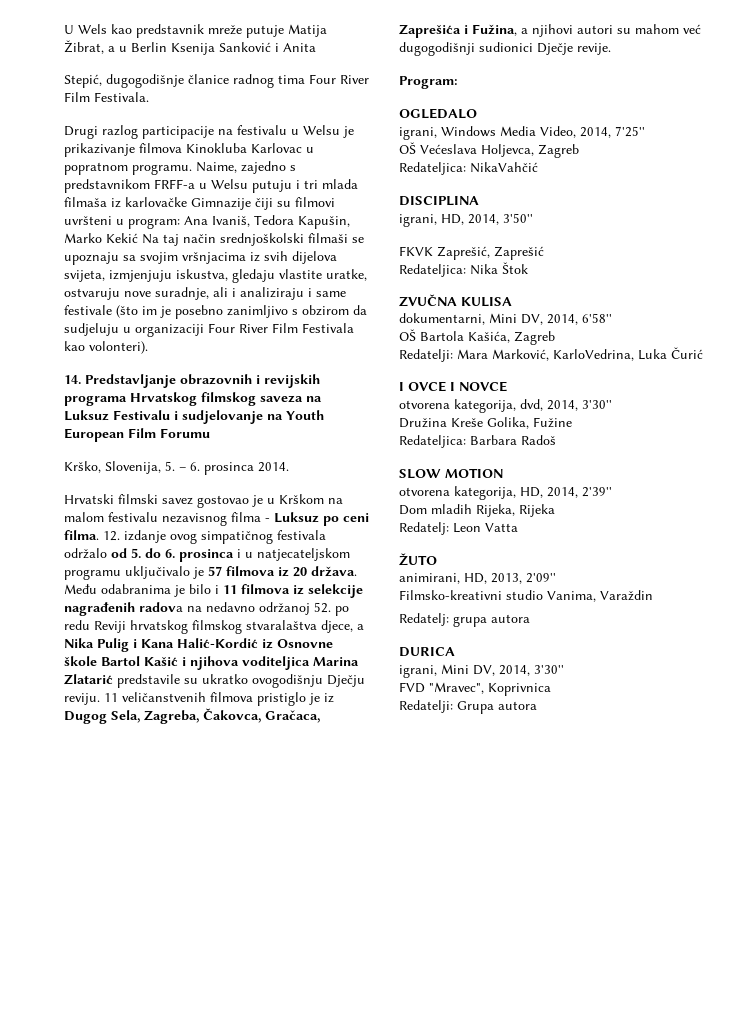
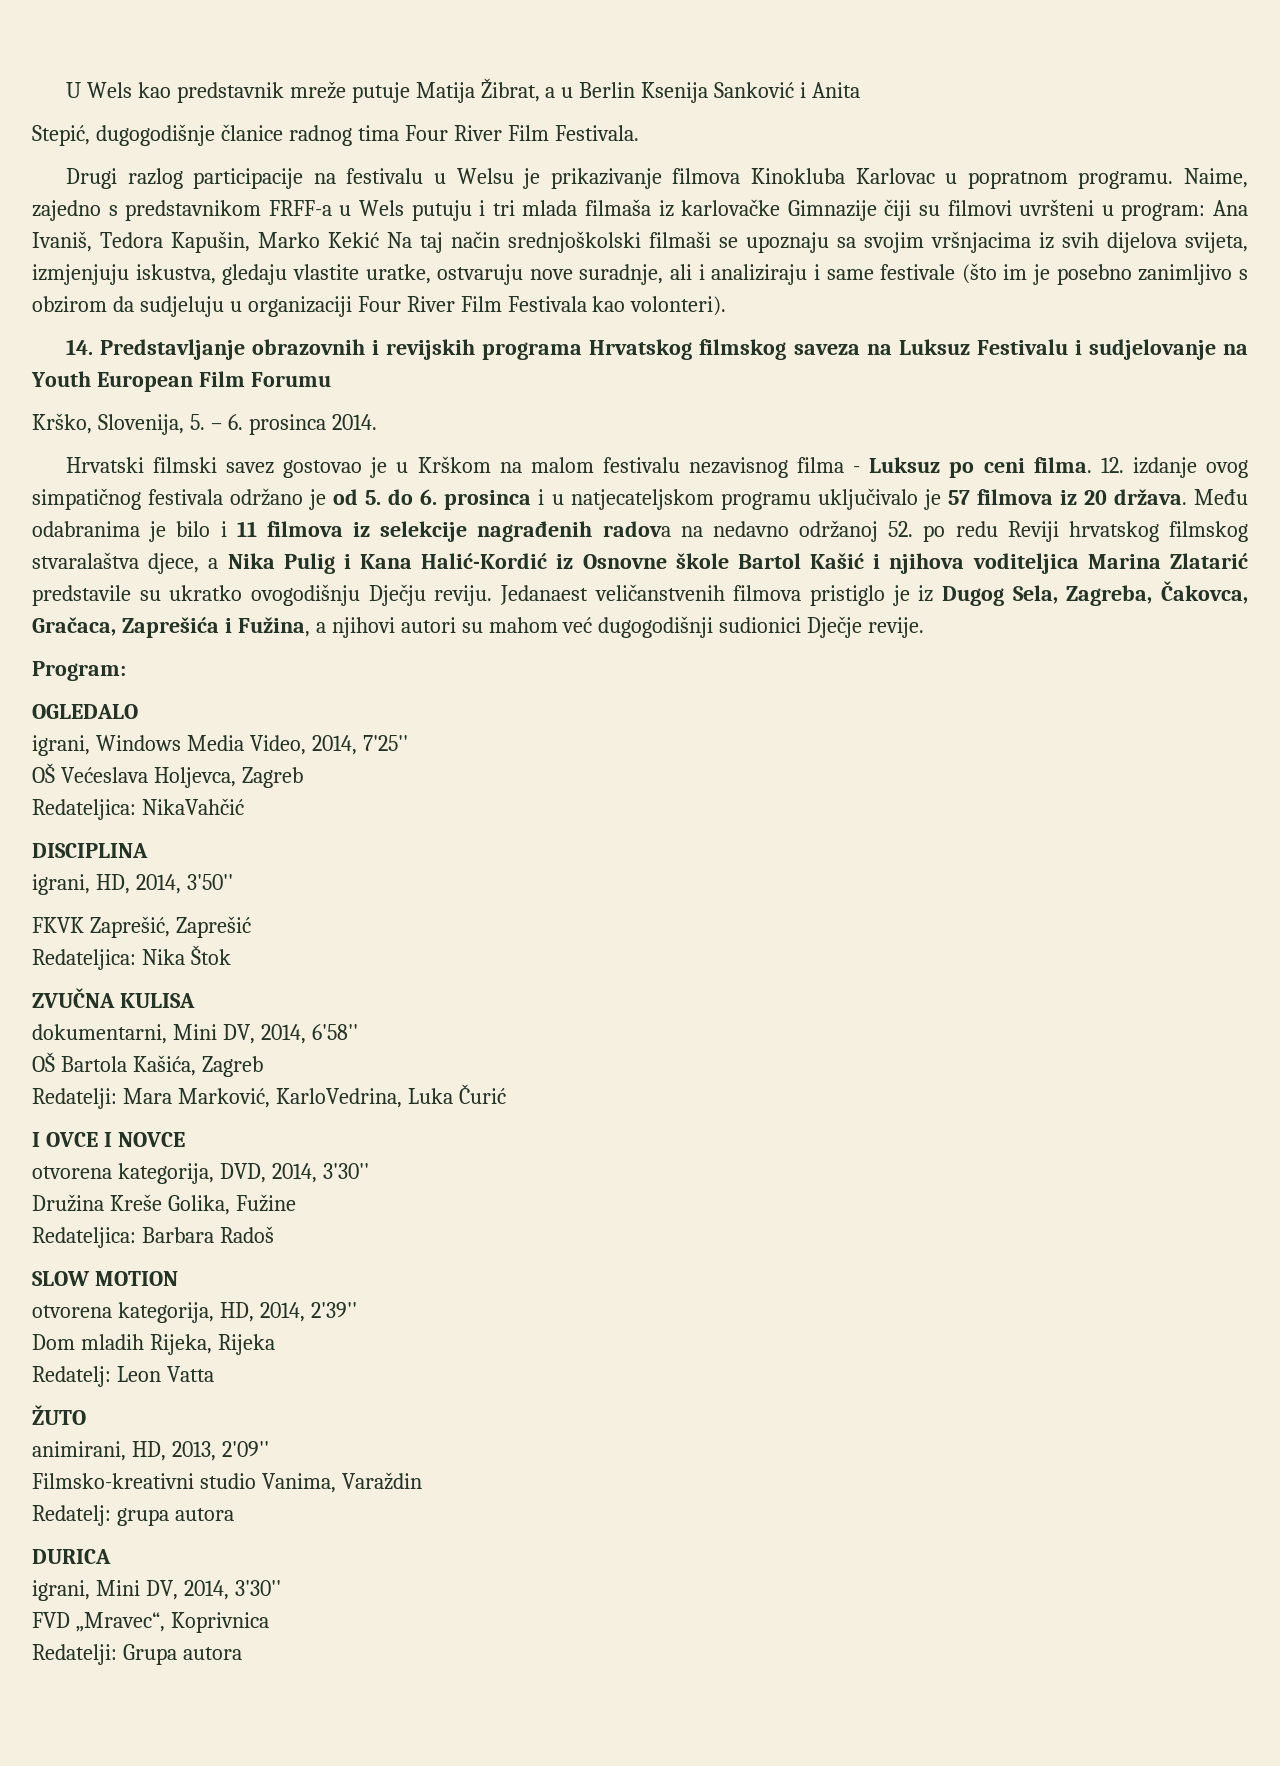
- Naime, zajedno s predstavnikom FRFF-a u Welsu putuju i tri mlada filmaša iz karlovačke Gimnazije čiji su filmovi uvršteni u program:
+ Naime, zajedno s predstavnikom FRFF-a u Wels putuju i tri mlada filmaša iz karlovačke Gimnazije čiji su filmovi uvršteni u program:
- 12. izdanje ovog simpatičnog festivala održalo od 5. do 6. prosinca i u natjecateljskom programu uključivalo je 57 filmova iz 20 država.
+ 12. izdanje ovog simpatičnog festivala održano je od 5. do 6. prosinca i u natjecateljskom programu uključivalo je 57 filmova iz 20 država.
- 11 veličanstvenih filmova pristiglo je iz Dugog Sela, Zagreba, Čakovca, Gračaca, Zaprešića i Fužina, a njihovi autori su mahom već dugogodišnji sudionici Dječje revije.
+ Jedanaest veličanstvenih filmova pristiglo je iz Dugog Sela, Zagreba, Čakovca, Gračaca, Zaprešića i Fužina, a njihovi autori su mahom već dugogodišnji sudionici Dječje revije.
- otvorena kategorija, dvd, 2014, 3'30''
+ otvorena kategorija, DVD, 2014, 3'30''
- FVD "Mravec", Koprivnica
+ FVD „Mravec“, Koprivnica

